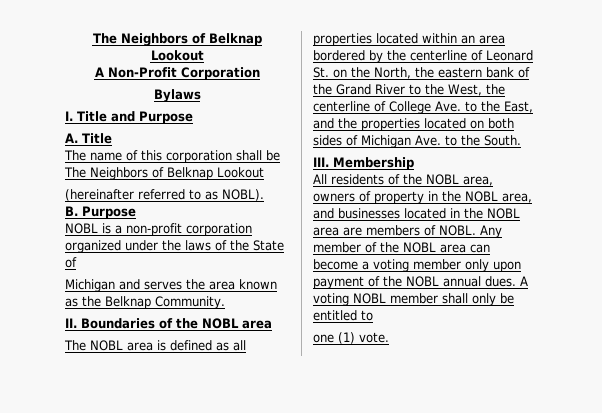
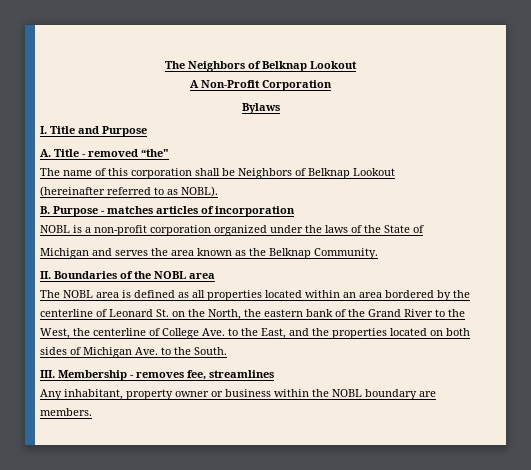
- A. Title
+ A. Title - removed “the"
- The name of this corporation shall be The Neighbors of Belknap Lookout
+ The name of this corporation shall be Neighbors of Belknap Lookout
- B. Purpose
+ B. Purpose - matches articles of incorporation
- III. Membership
- All residents of the NOBL area, owners of property in the NOBL area, and businesses located in the NOBL area are members of NOBL. Any member of the NOBL area can become a voting member only upon payment of the NOBL annual dues. A voting NOBL member shall only be entitled to
- one (1) vote.
+ III. Membership - removes fee, streamlines
+ Any inhabitant, property owner or business within the NOBL boundary are members.

